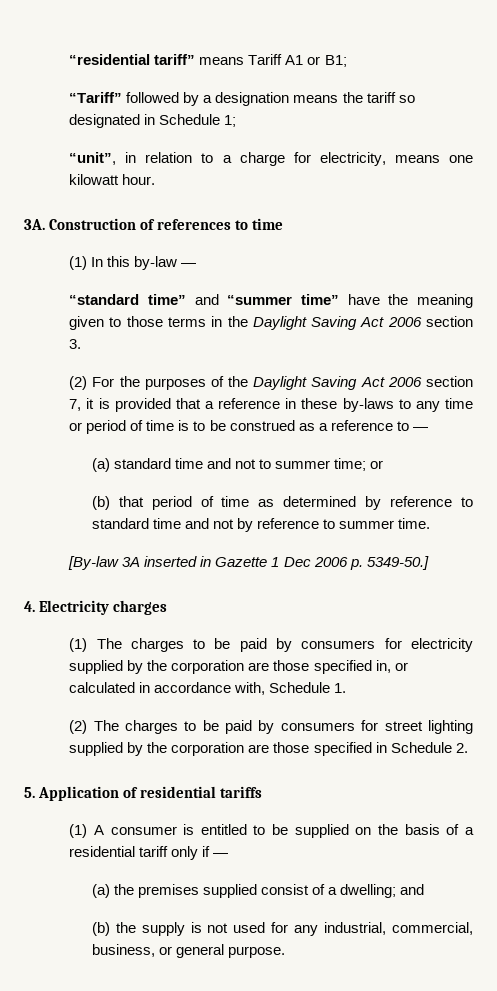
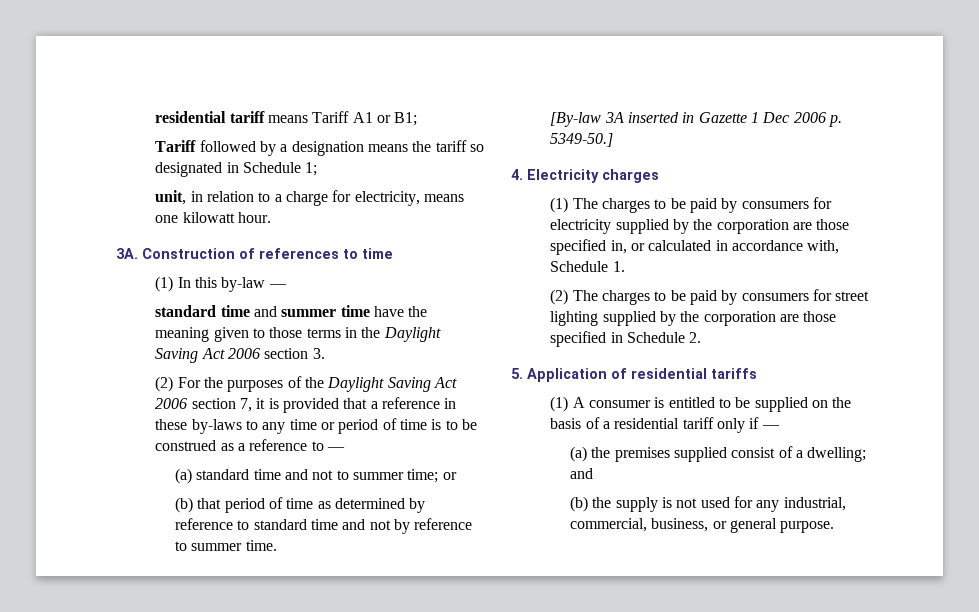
- “residential tariff” means Tariff A1 or B1;
+ residential tariff means Tariff A1 or B1;
- “Tariff” followed by a designation means the tariff so designated in Schedule 1;
+ Tariff followed by a designation means the tariff so designated in Schedule 1;
- “unit”, in relation to a charge for electricity, means one kilowatt hour.
+ unit, in relation to a charge for electricity, means one kilowatt hour.
- “standard time” and “summer time” have the meaning given to those terms in the Daylight Saving Act 2006 section 3.
+ standard time and summer time have the meaning given to those terms in the Daylight Saving Act 2006 section 3.

